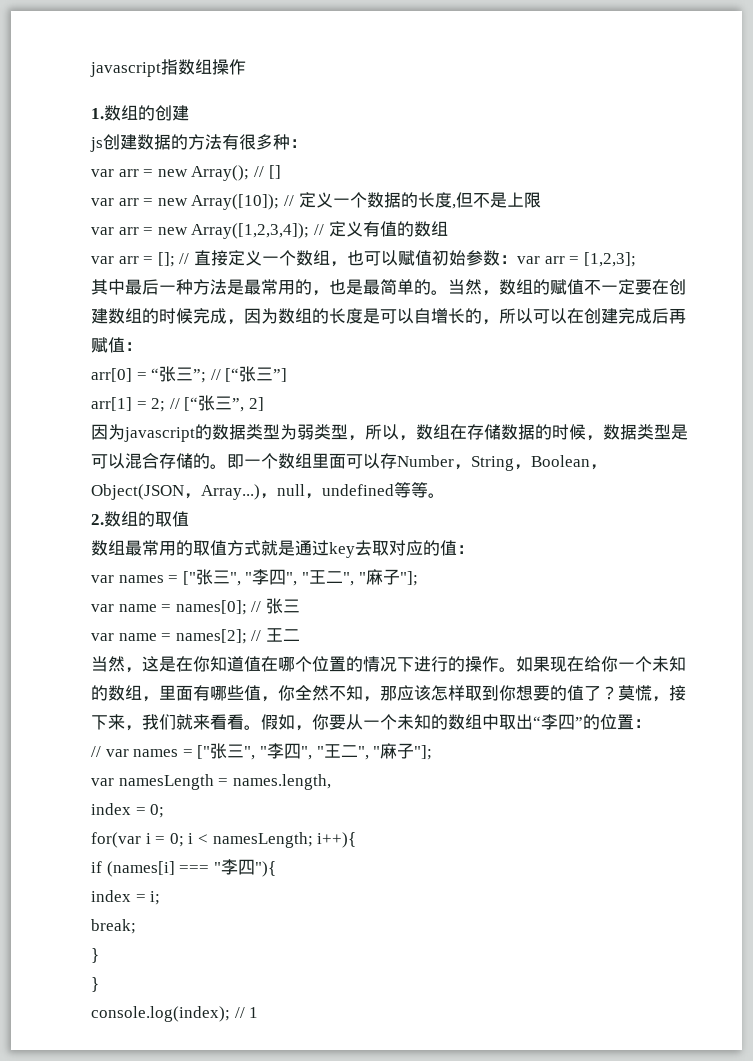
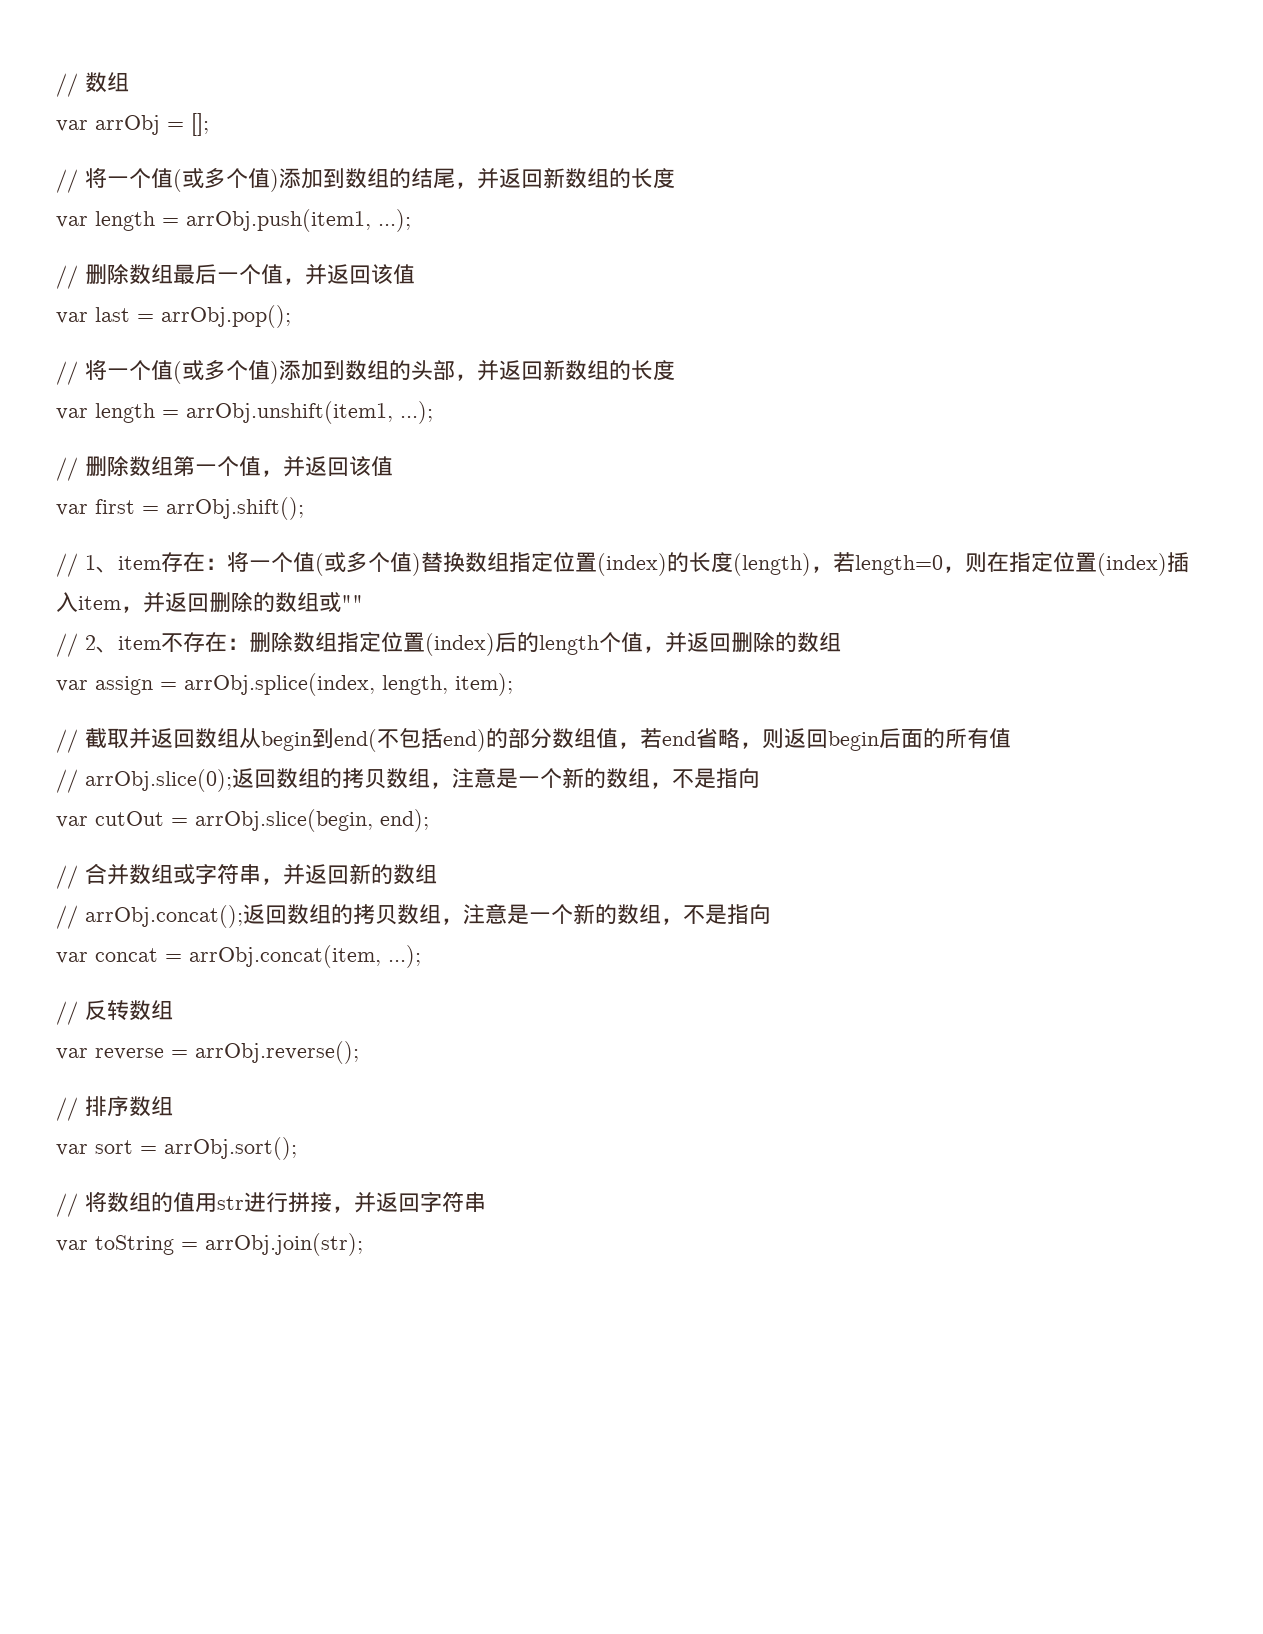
- javascript指数组操作
- 1.数组的创建
- js创建数据的方法有很多种：
- var arr = new Array(); // []
- var arr = new Array([10]); // 定义一个数据的长度,但不是上限
- var arr = new Array([1,2,3,4]); // 定义有值的数组
- var arr = []; // 直接定义一个数组，也可以赋值初始参数：var arr = [1,2,3];
- 其中最后一种方法是最常用的，也是最简单的。当然，数组的赋值不一定要在创建数组的时候完成，因为数组的长度是可以自增长的，所以可以在创建完成后再赋值：
- arr[0] = “张三”; // [“张三”]
- arr[1] = 2; // [“张三”, 2]
- 因为javascript的数据类型为弱类型，所以，数组在存储数据的时候，数据类型是可以混合存储的。即一个数组里面可以存Number，String，Boolean，Object(JSON，Array...)，null，undefined等等。
- 2.数组的取值
- 数组最常用的取值方式就是通过key去取对应的值：
- var names = ["张三", "李四", "王二", "麻子"];
- var name = names[0]; // 张三
- var name = names[2]; // 王二
- 当然，这是在你知道值在哪个位置的情况下进行的操作。如果现在给你一个未知的数组，里面有哪些值，你全然不知，那应该怎样取到你想要的值了？莫慌，接下来，我们就来看看。假如，你要从一个未知的数组中取出“李四”的位置：
- // var names = ["张三", "李四", "王二", "麻子"];
- var namesLength = names.length,
- index = 0;
- for(var i = 0; i < namesLength; i++){
- if (names[i] === "李四"){
- index = i;
- break;
- }
- }
- console.log(index); // 1
+ // 数组
+ var arrObj = [];
+ // 将一个值(或多个值)添加到数组的结尾，并返回新数组的长度
+ var length = arrObj.push(item1, ...);
+ // 删除数组最后一个值，并返回该值
+ var last = arrObj.pop();
+ // 将一个值(或多个值)添加到数组的头部，并返回新数组的长度
+ var length = arrObj.unshift(item1, ...);
+ // 删除数组第一个值，并返回该值
+ var first = arrObj.shift();
+ // 1、item存在：将一个值(或多个值)替换数组指定位置(index)的长度(length)，若length=0，则在指定位置(index)插入item，并返回删除的数组或""
+ // 2、item不存在：删除数组指定位置(index)后的length个值，并返回删除的数组
+ var assign = arrObj.splice(index, length, item);
+ // 截取并返回数组从begin到end(不包括end)的部分数组值，若end省略，则返回begin后面的所有值
+ // arrObj.slice(0);返回数组的拷贝数组，注意是一个新的数组，不是指向
+ var cutOut = arrObj.slice(begin, end);
+ // 合并数组或字符串，并返回新的数组
+ // arrObj.concat();返回数组的拷贝数组，注意是一个新的数组，不是指向
+ var concat = arrObj.concat(item, ...);
+ // 反转数组
+ var reverse = arrObj.reverse();
+ // 排序数组
+ var sort = arrObj.sort();
+ // 将数组的值用str进行拼接，并返回字符串
+ var toString = arrObj.join(str);

